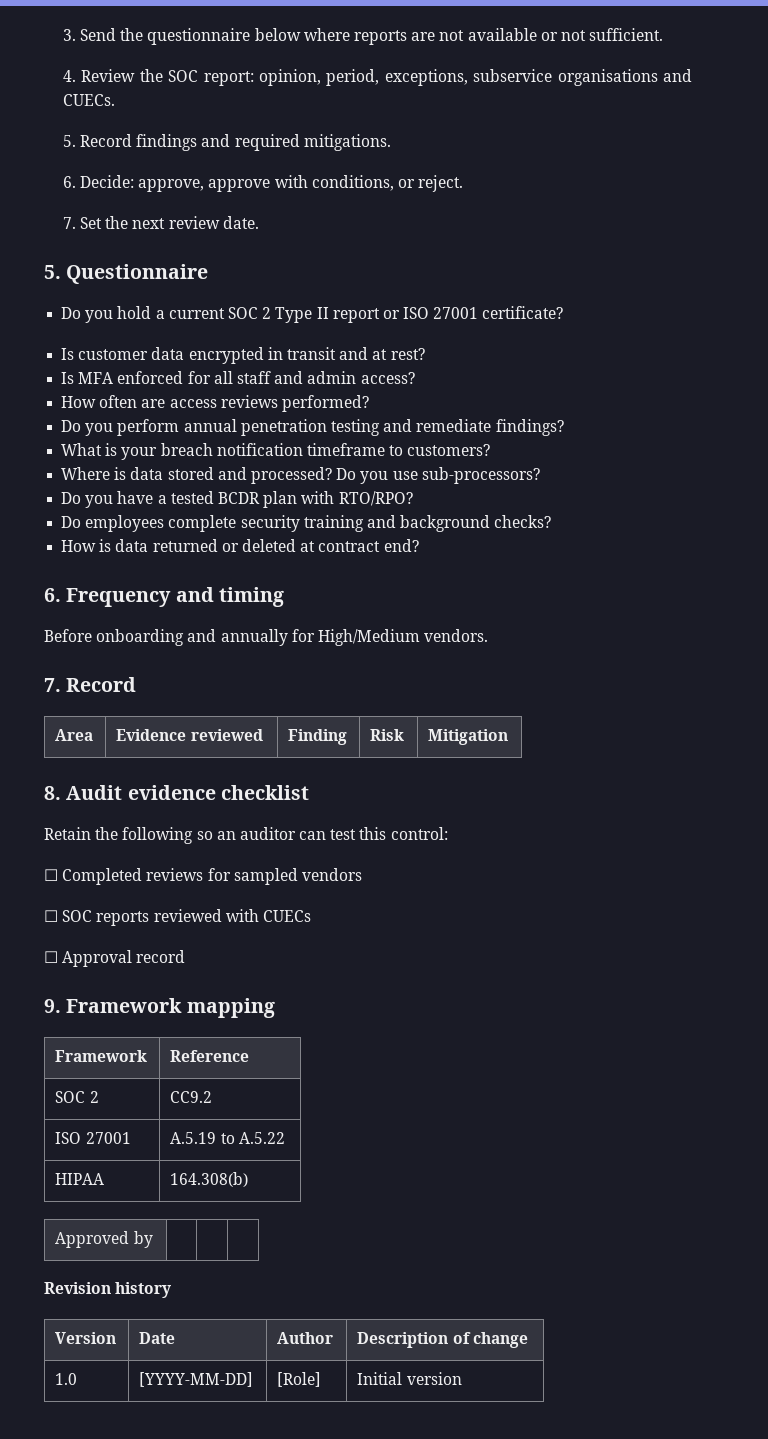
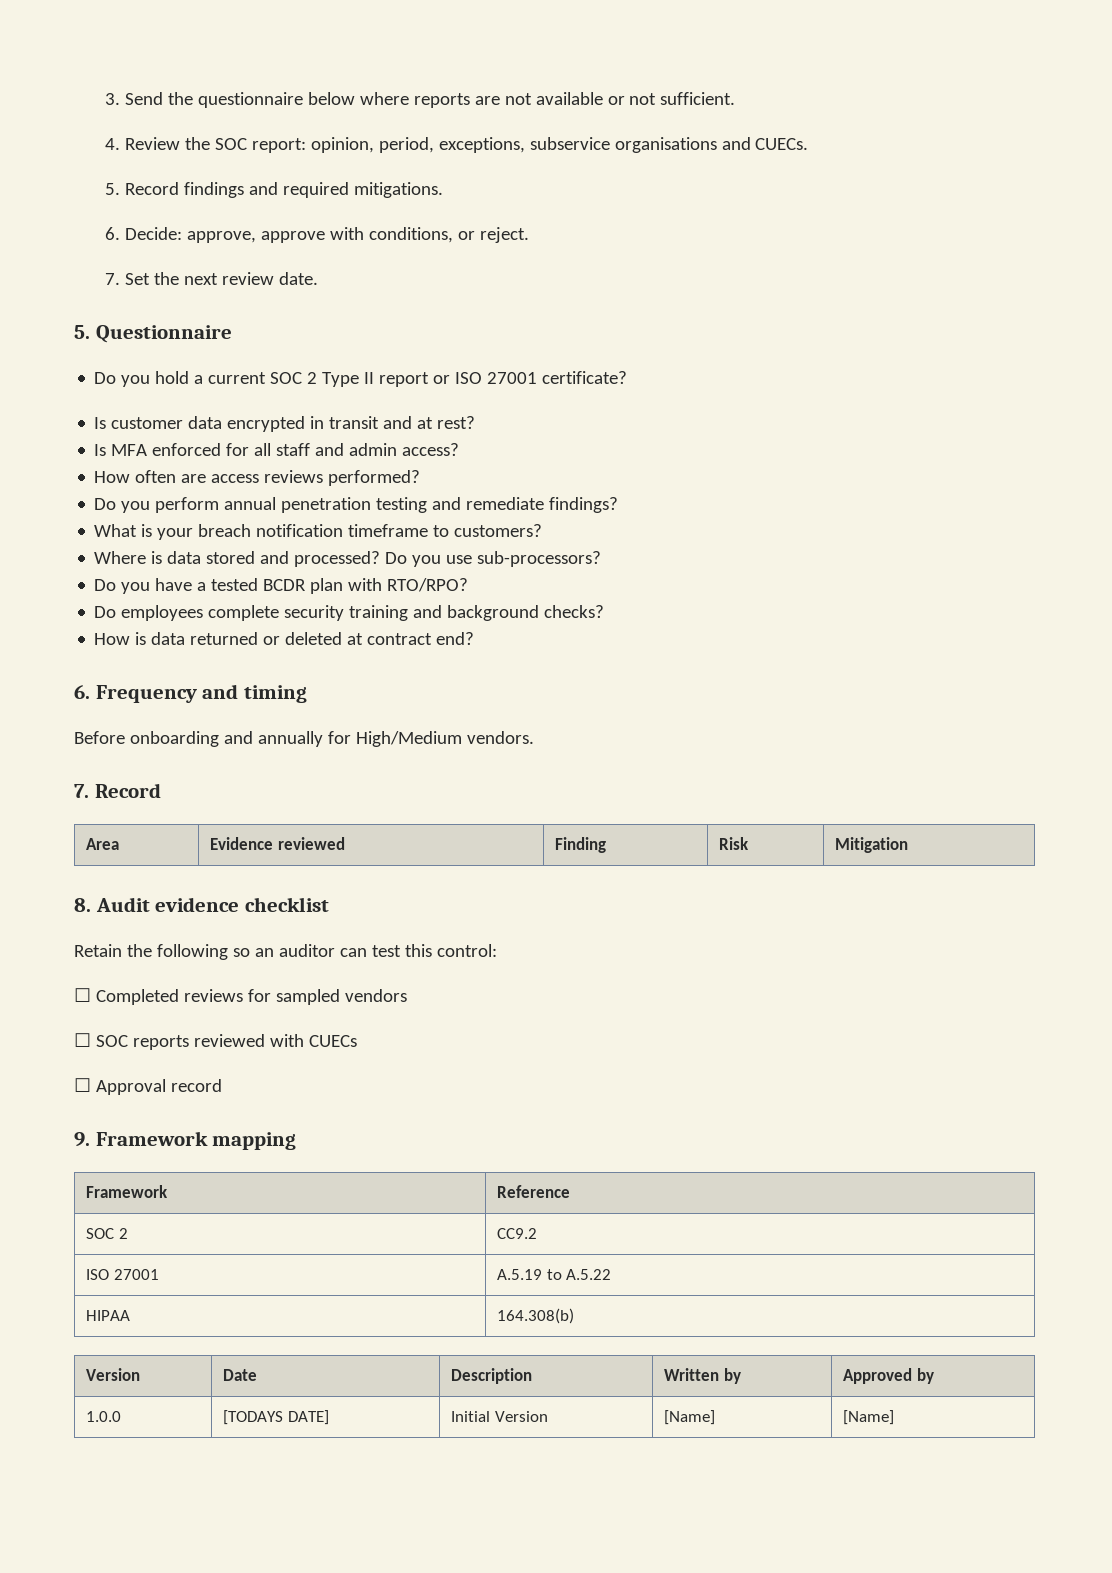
- Approved by | | |
- Revision history
- Version | Date | Author | Description of change
- 1.0 | [YYYY-MM-DD] | [Role] | Initial version
+ Version | Date | Description | Written by | Approved by
+ 1.0.0 | [TODAYS DATE] | Initial Version | [Name] | [Name]

